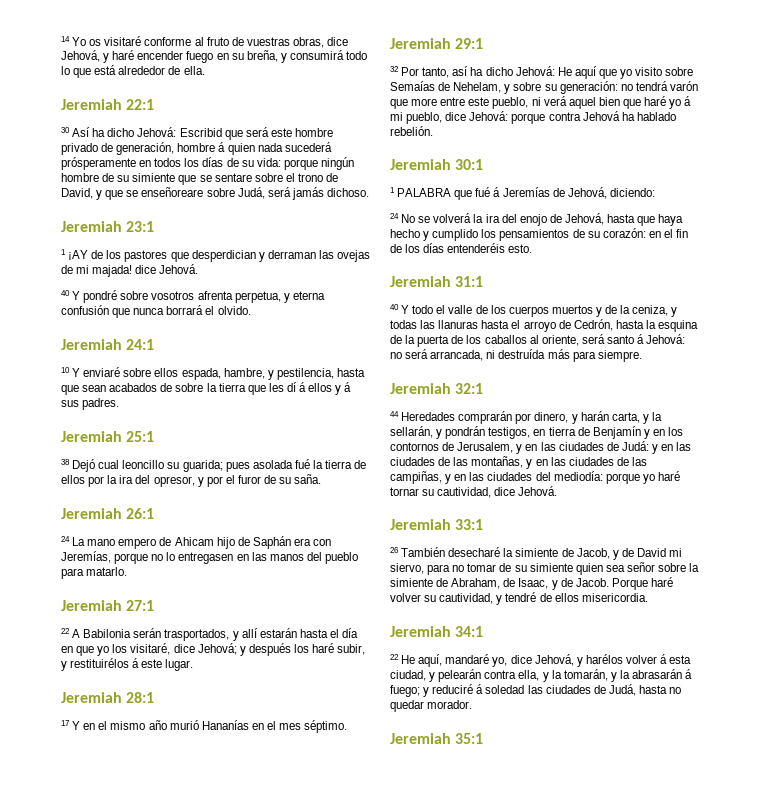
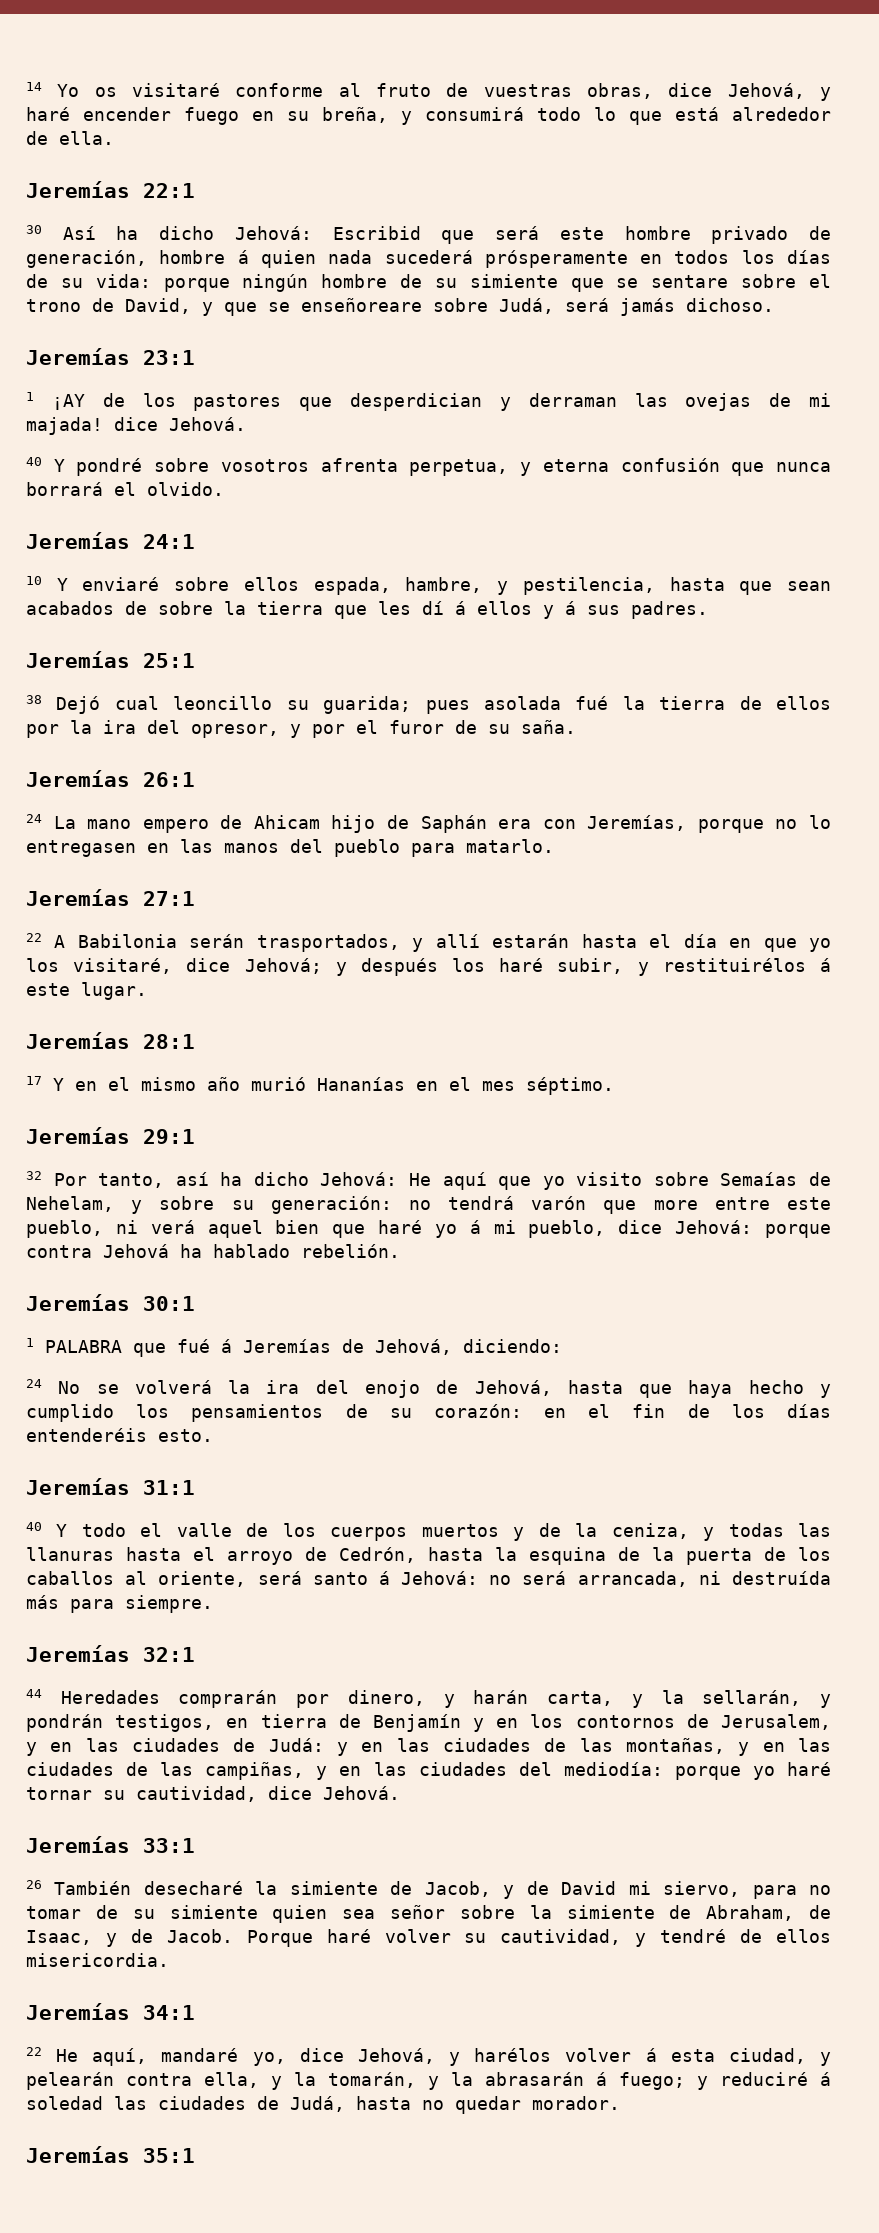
- Jeremiah 22:1
+ Jeremías 22:1
- Jeremiah 23:1
+ Jeremías 23:1
- Jeremiah 24:1
+ Jeremías 24:1
- Jeremiah 25:1
+ Jeremías 25:1
- Jeremiah 26:1
+ Jeremías 26:1
- Jeremiah 27:1
+ Jeremías 27:1
- Jeremiah 28:1
+ Jeremías 28:1
- Jeremiah 29:1
+ Jeremías 29:1
- Jeremiah 30:1
+ Jeremías 30:1
- Jeremiah 31:1
+ Jeremías 31:1
- Jeremiah 32:1
+ Jeremías 32:1
- Jeremiah 33:1
+ Jeremías 33:1
- Jeremiah 34:1
+ Jeremías 34:1
- Jeremiah 35:1
+ Jeremías 35:1

